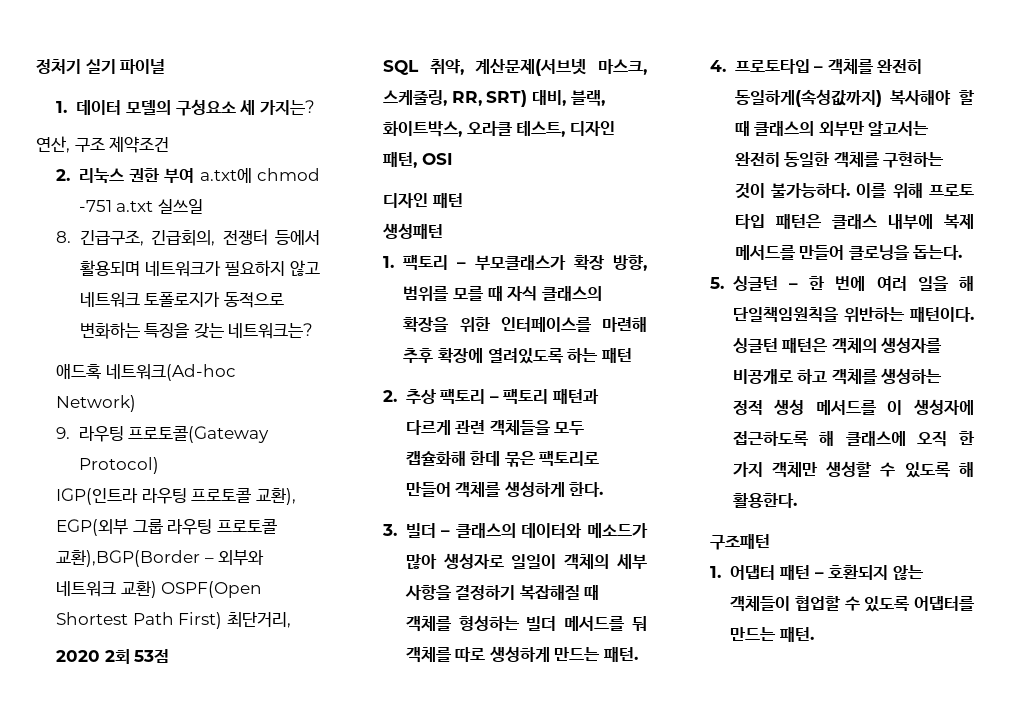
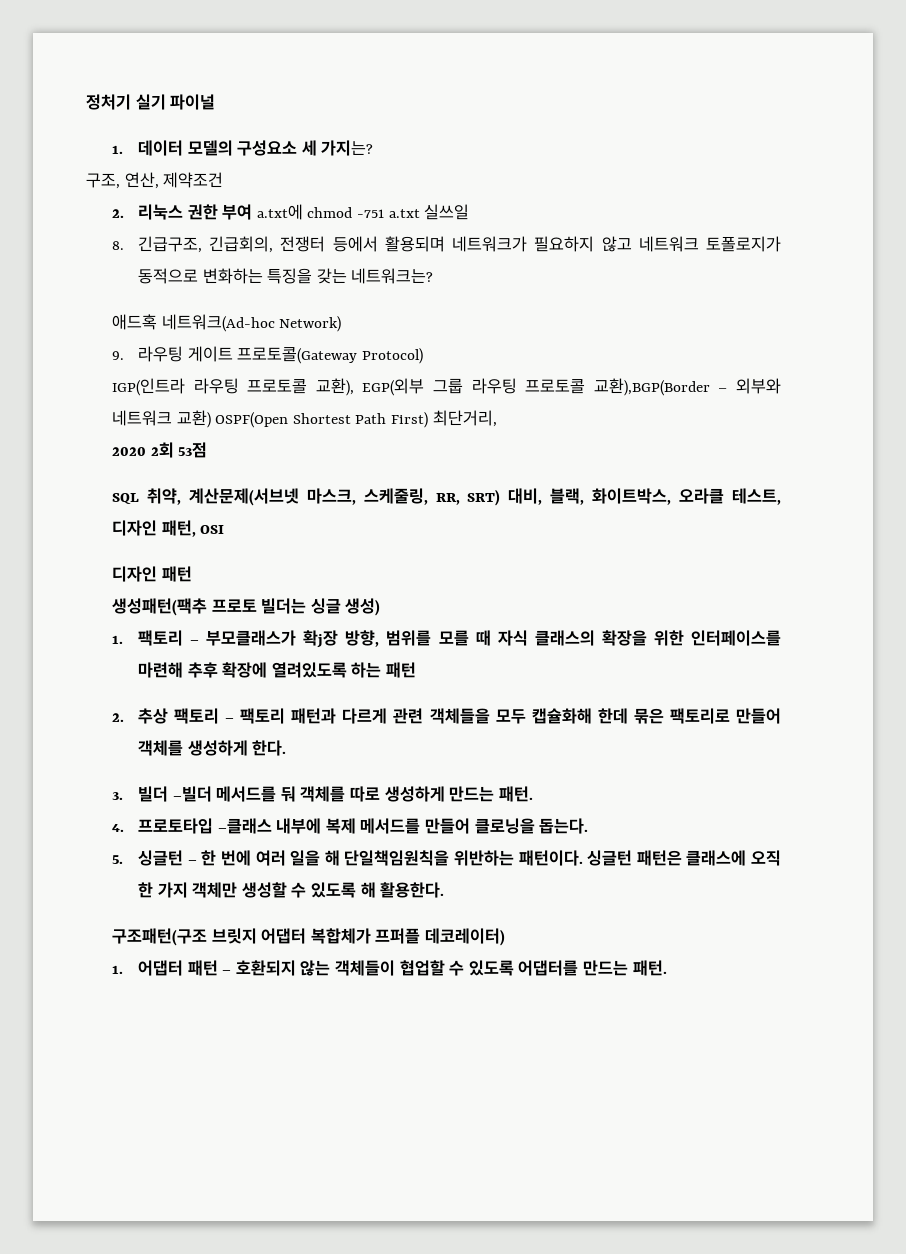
- 연산, 구조 제약조건
+ 구조, 연산, 제약조건
- 9. 라우팅 프로토콜(Gateway Protocol)
+ 9. 라우팅 게이트 프로토콜(Gateway Protocol)
- 생성패턴
+ 생성패턴(팩추 프로토 빌더는 싱글 생성)
- 1. 팩토리 – 부모클래스가 확장 방향, 범위를 모를 때 자식 클래스의 확장을 위한 인터페이스를 마련해 추후 확장에 열려있도록 하는 패턴
+ 1. 팩토리 – 부모클래스가 확j장 방향, 범위를 모를 때 자식 클래스의 확장을 위한 인터페이스를 마련해 추후 확장에 열려있도록 하는 패턴
- 3. 빌더 – 클래스의 데이터와 메소드가 많아 생성자로 일일이 객체의 세부 사항을 결정하기 복잡해질 때 객체를 형성하는 빌더 메서드를 둬 객체를 따로 생성하게 만드는 패턴.
+ 3. 빌더 –빌더 메서드를 둬 객체를 따로 생성하게 만드는 패턴.
- 4. 프로토타입 – 객체를 완전히 동일하게(속성값까지) 복사해야 할 때 클래스의 외부만 알고서는 완전히 동일한 객체를 구현하는 것이 불가능하다. 이를 위해 프로토 타입 패턴은 클래스 내부에 복제 메서드를 만들어 클로닝을 돕는다.
+ 4. 프로토타입 –클래스 내부에 복제 메서드를 만들어 클로닝을 돕는다.
- 싱글턴 패턴은 객체의 생성자를 비공개로 하고 객체를 생성하는 정적 생성 메서드를 이 생성자에 접근하도록 해 클래스에 오직 한 가지 객체만 생성할 수 있도록 해 활용한다.
+ 싱글턴 패턴은 클래스에 오직 한 가지 객체만 생성할 수 있도록 해 활용한다.
- 구조패턴
+ 구조패턴(구조 브릿지 어댑터 복합체가 프퍼플 데코레이터)

